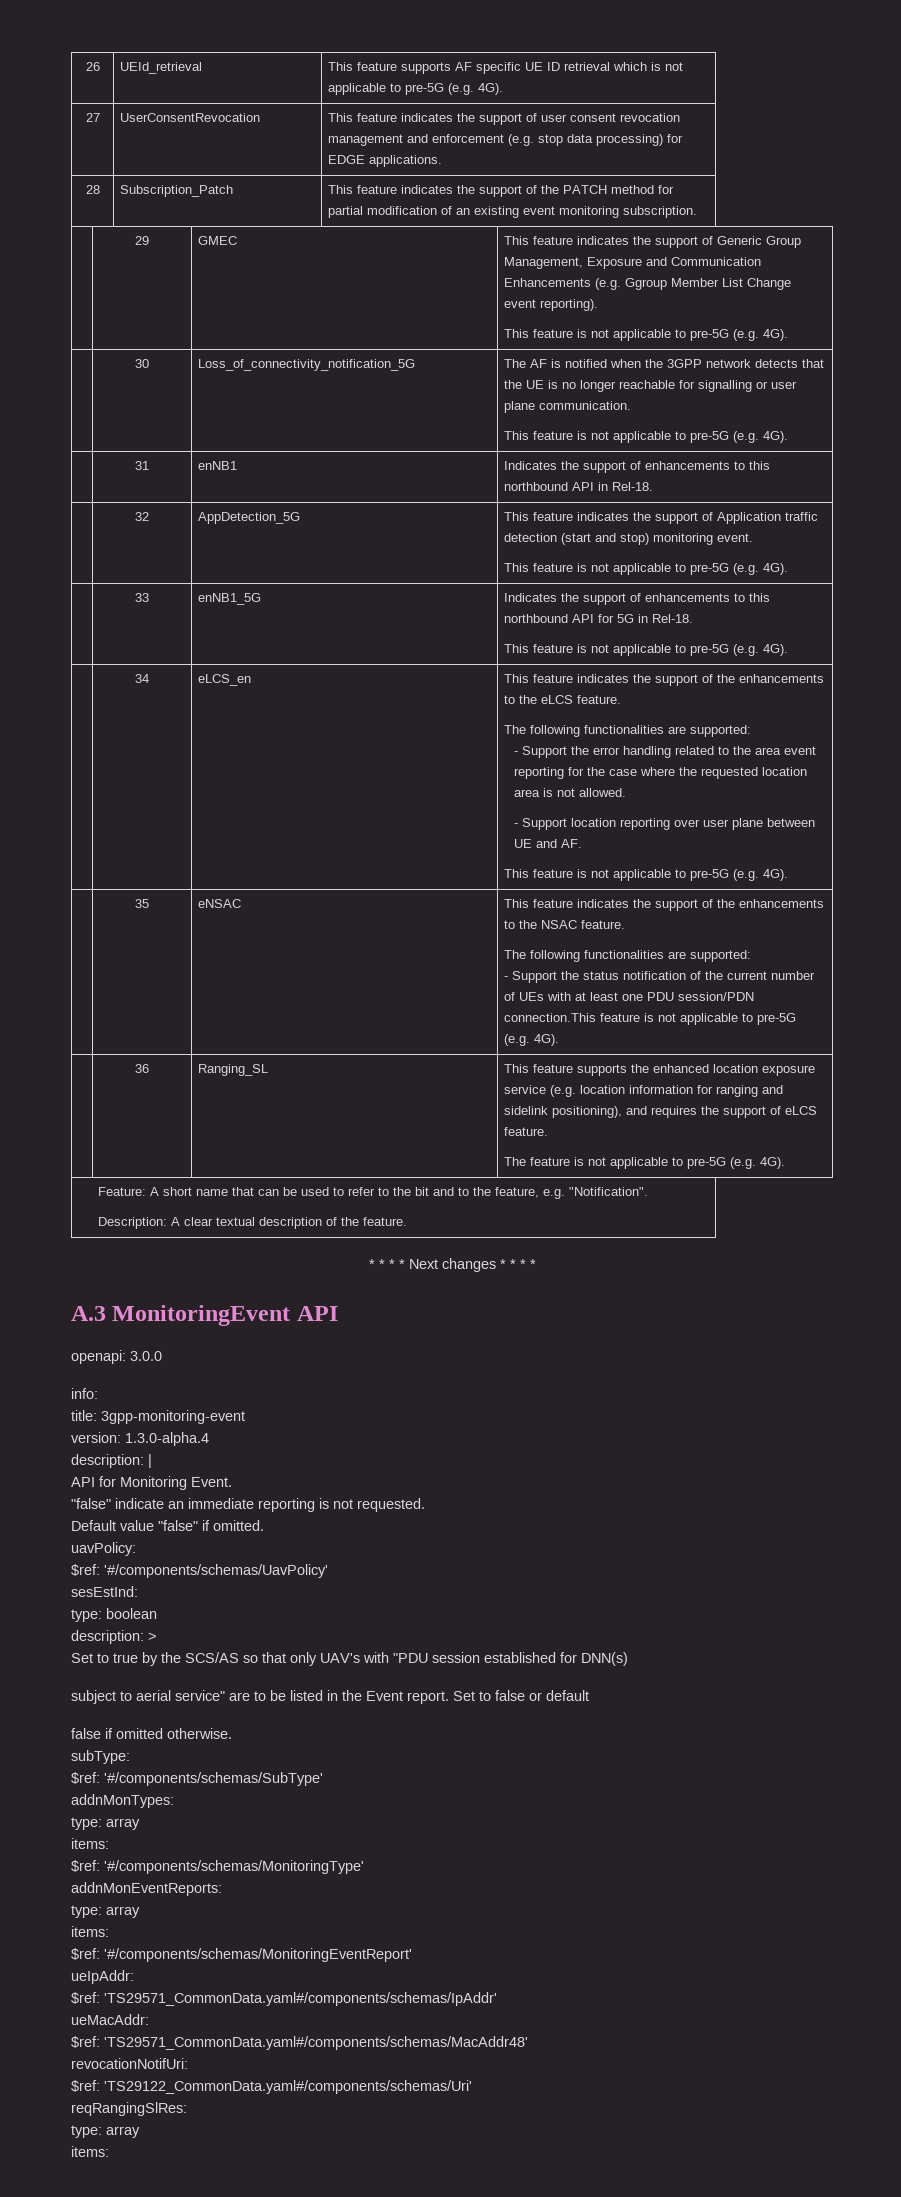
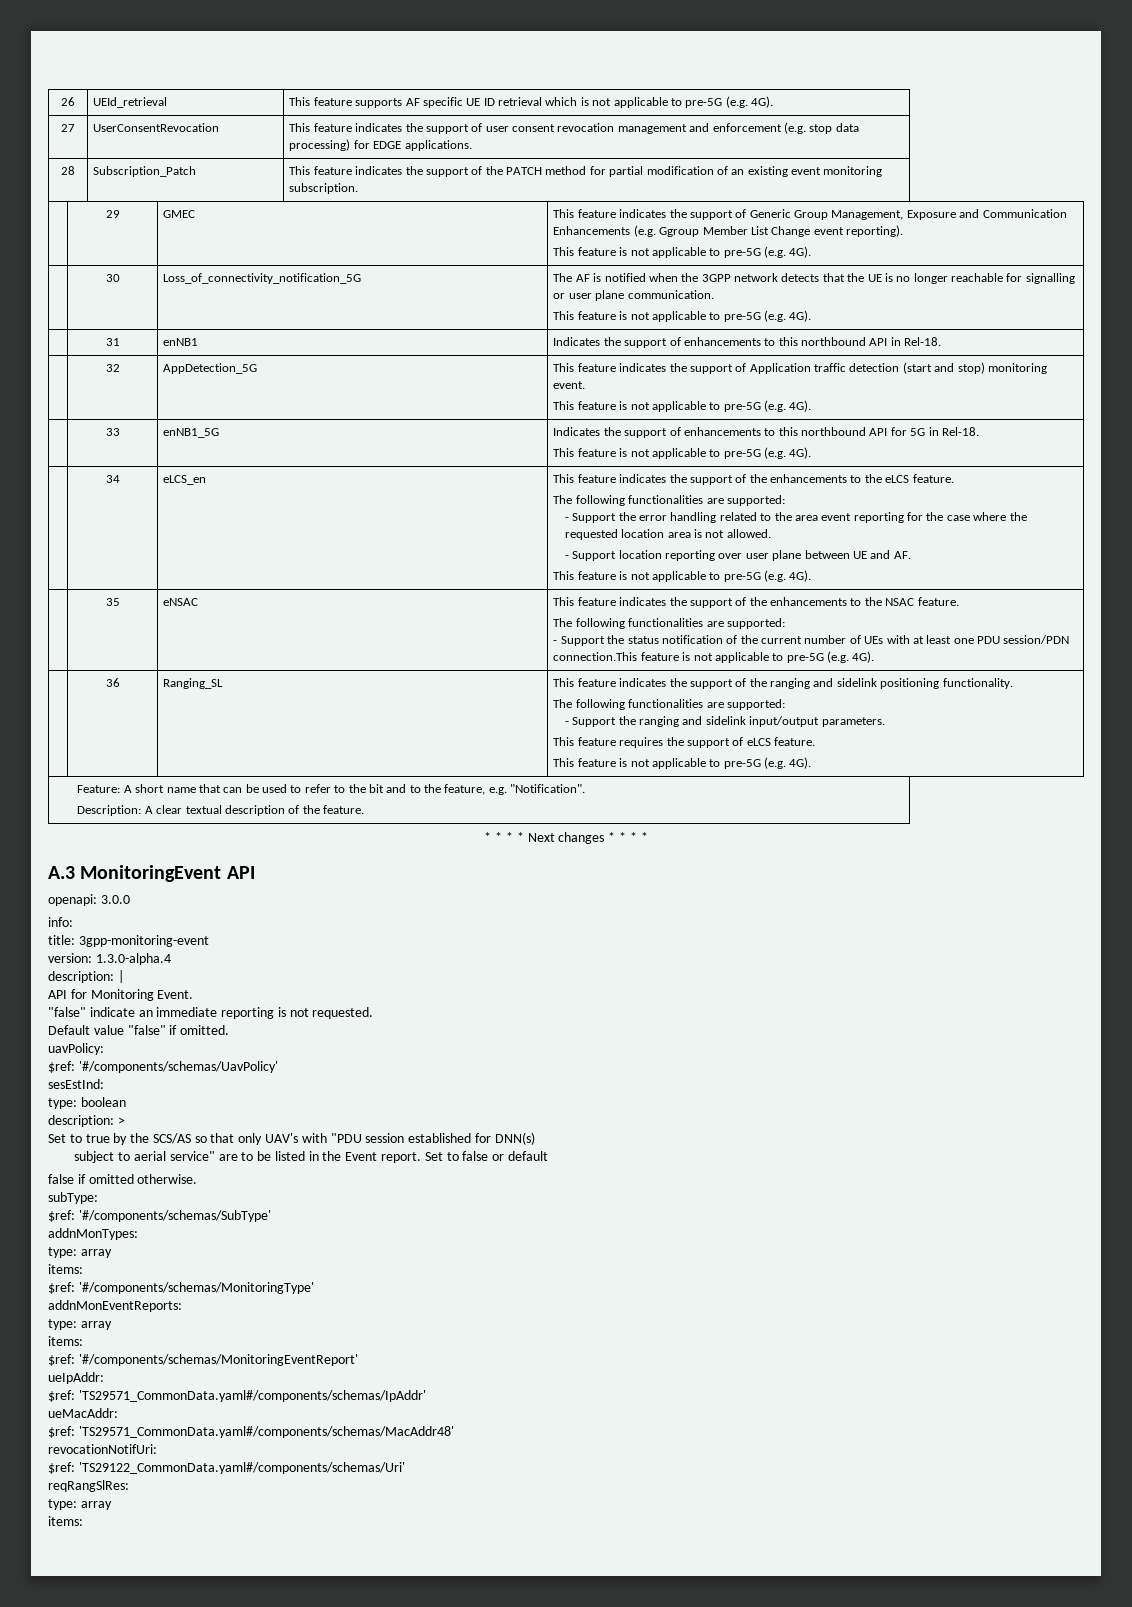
- This feature supports the enhanced location exposure service (e.g. location information for ranging and sidelink positioning), and requires the support of eLCS feature.
- The feature is not applicable to pre-5G (e.g. 4G).
+ This feature indicates the support of the ranging and sidelink positioning functionality.
+ The following functionalities are supported:
+ - Support the ranging and sidelink input/output parameters.
+ This feature requires the support of eLCS feature.
+ This feature is not applicable to pre-5G (e.g. 4G).
- reqRangingSlRes:
+ reqRangSlRes:

